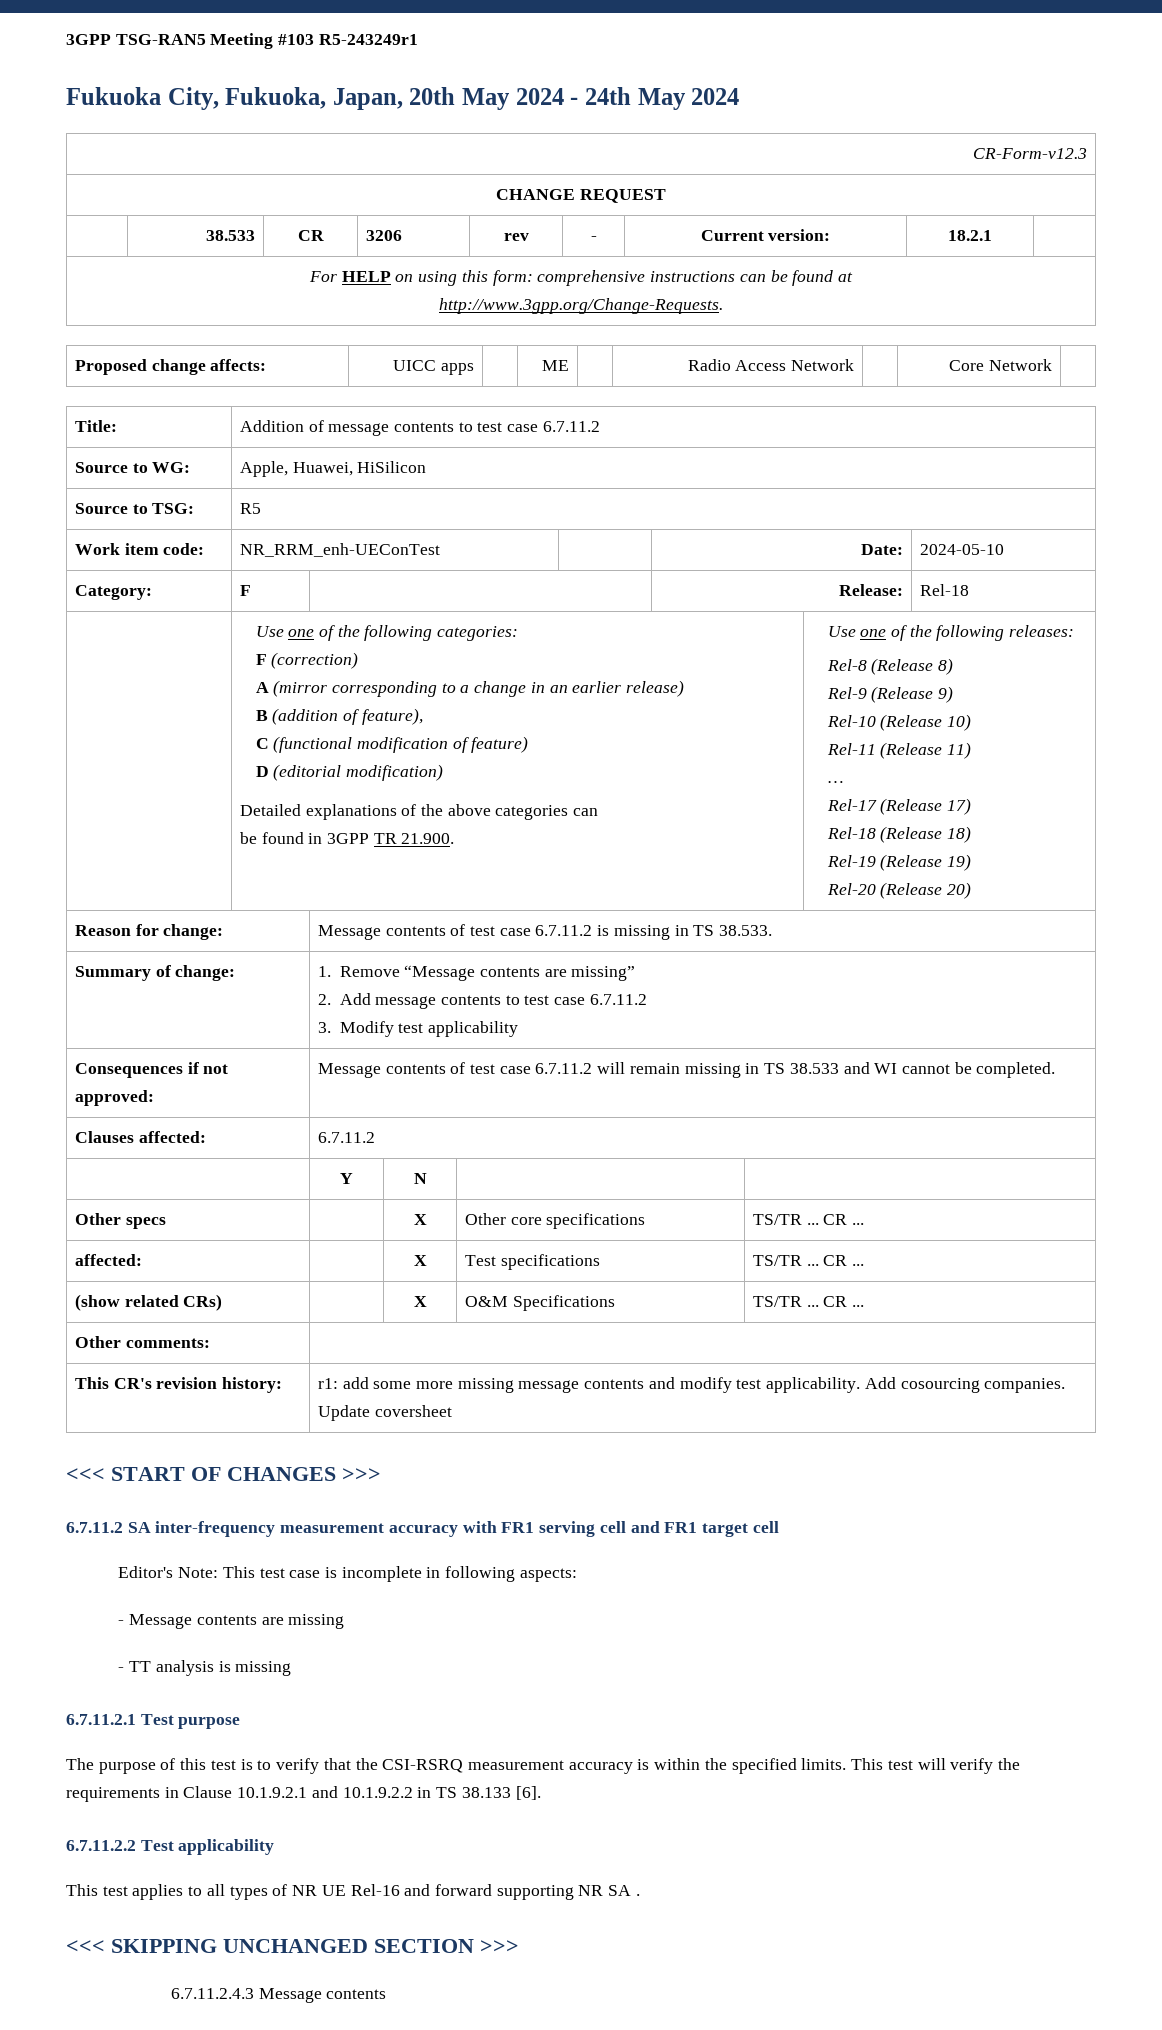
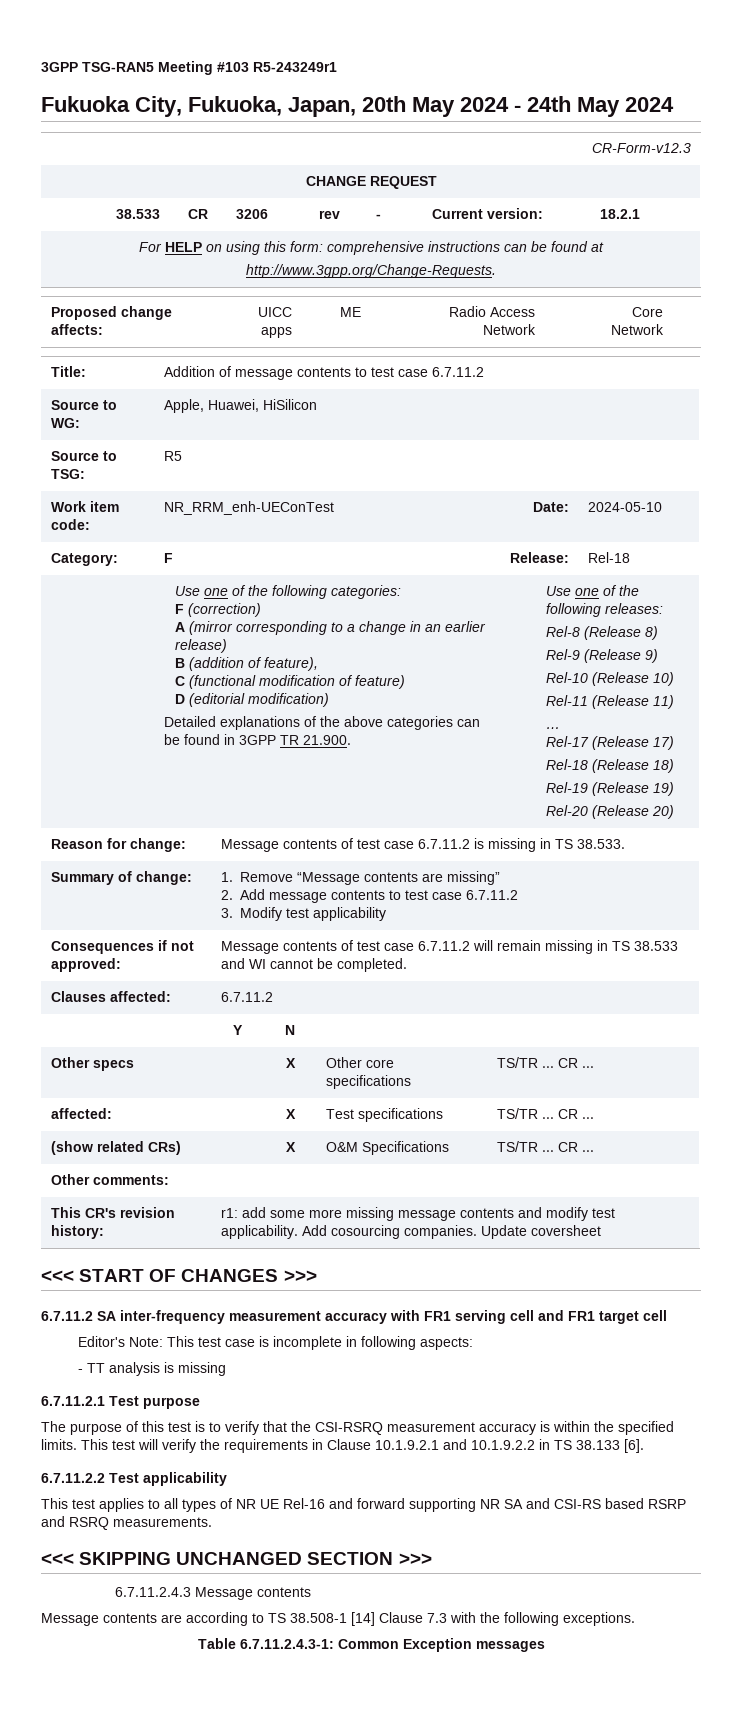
- - Message contents are missing
- This test applies to all types of NR UE Rel-16 and forward supporting NR SA .
+ This test applies to all types of NR UE Rel-16 and forward supporting NR SA and CSI-RS based RSRP and RSRQ measurements.
+ Message contents are according to TS 38.508-1 [14] Clause 7.3 with the following exceptions.
+ Table 6.7.11.2.4.3-1: Common Exception messages

